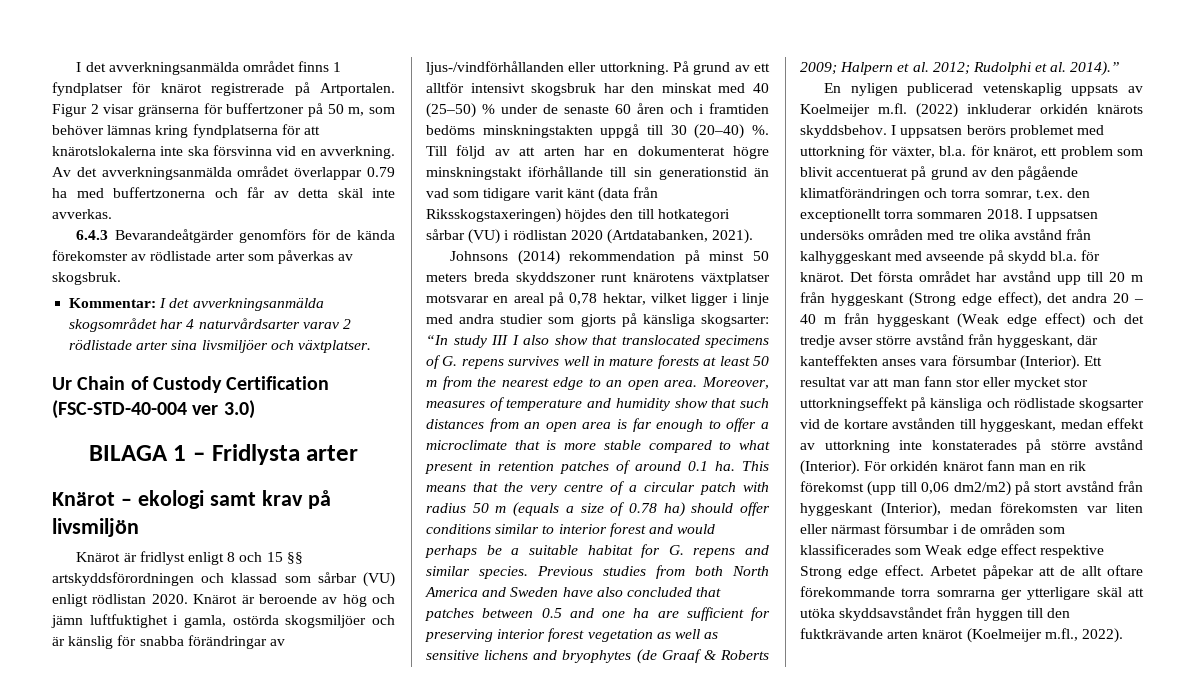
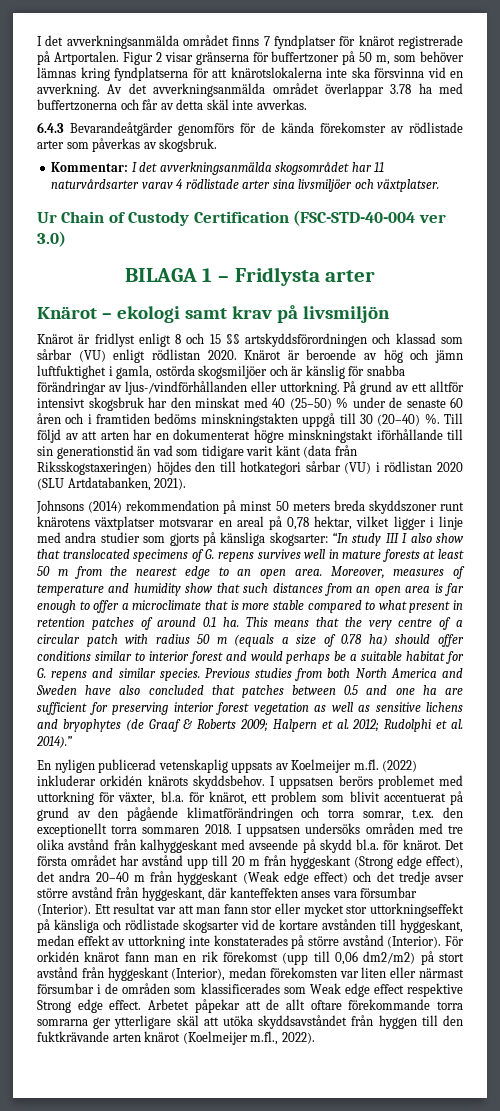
- I det avverkningsanmälda området finns 1 fyndplatser för knärot registrerade på Artportalen.
+ I det avverkningsanmälda området finns 7 fyndplatser för knärot registrerade på Artportalen.
- Av det avverkningsanmälda området överlappar 0.79 ha med buffertzonerna och får av detta skäl inte avverkas.
+ Av det avverkningsanmälda området överlappar 3.78 ha med buffertzonerna och får av detta skäl inte avverkas.
- Kommentar: I det avverkningsanmälda skogsområdet har 4 naturvårdsarter varav 2 rödlistade arter sina livsmiljöer och växtplatser.
+ Kommentar: I det avverkningsanmälda skogsområdet har 11 naturvårdsarter varav 4 rödlistade arter sina livsmiljöer och växtplatser.
- Till följd av att arten har en dokumenterat högre minskningstakt iförhållande till sin generationstid än vad som tidigare varit känt (data från Riksskogstaxeringen) höjdes den till hotkategori sårbar (VU) i rödlistan 2020 (Artdatabanken, 2021).
+ Till följd av att arten har en dokumenterat högre minskningstakt iförhållande till sin generationstid än vad som tidigare varit känt (data från Riksskogstaxeringen) höjdes den till hotkategori sårbar (VU) i rödlistan 2020 (SLU Artdatabanken, 2021).
- Det första området har avstånd upp till 20 m från hyggeskant (Strong edge effect), det andra 20 – 40 m från hyggeskant (Weak edge effect) och det tredje avser större avstånd från hyggeskant, där kanteffekten anses vara försumbar (Interior).
+ Det första området har avstånd upp till 20 m från hyggeskant (Strong edge effect), det andra 20–40 m från hyggeskant (Weak edge effect) och det tredje avser större avstånd från hyggeskant, där kanteffekten anses vara försumbar (Interior).

